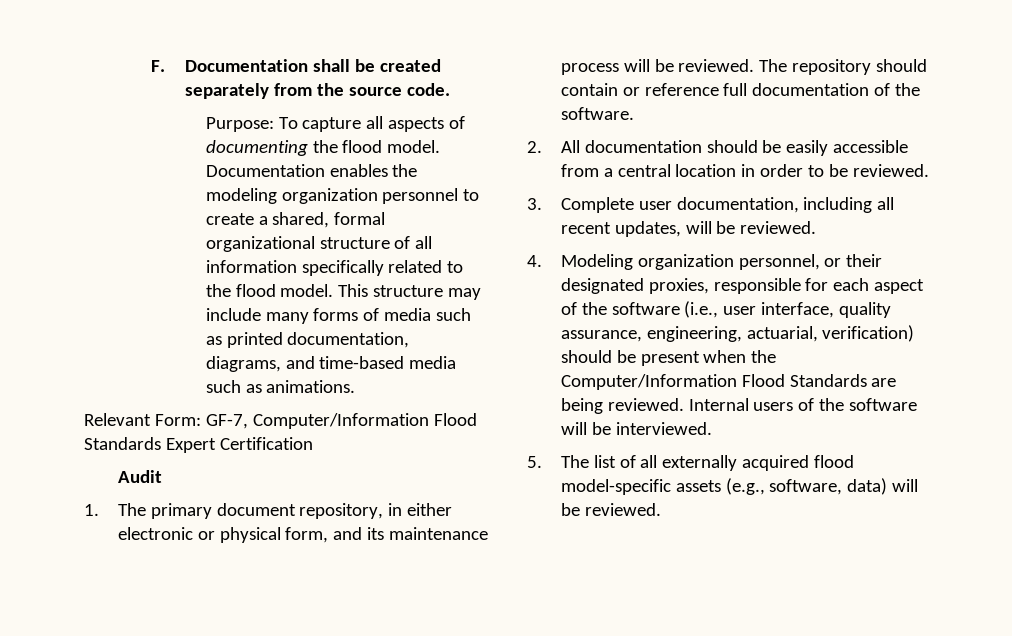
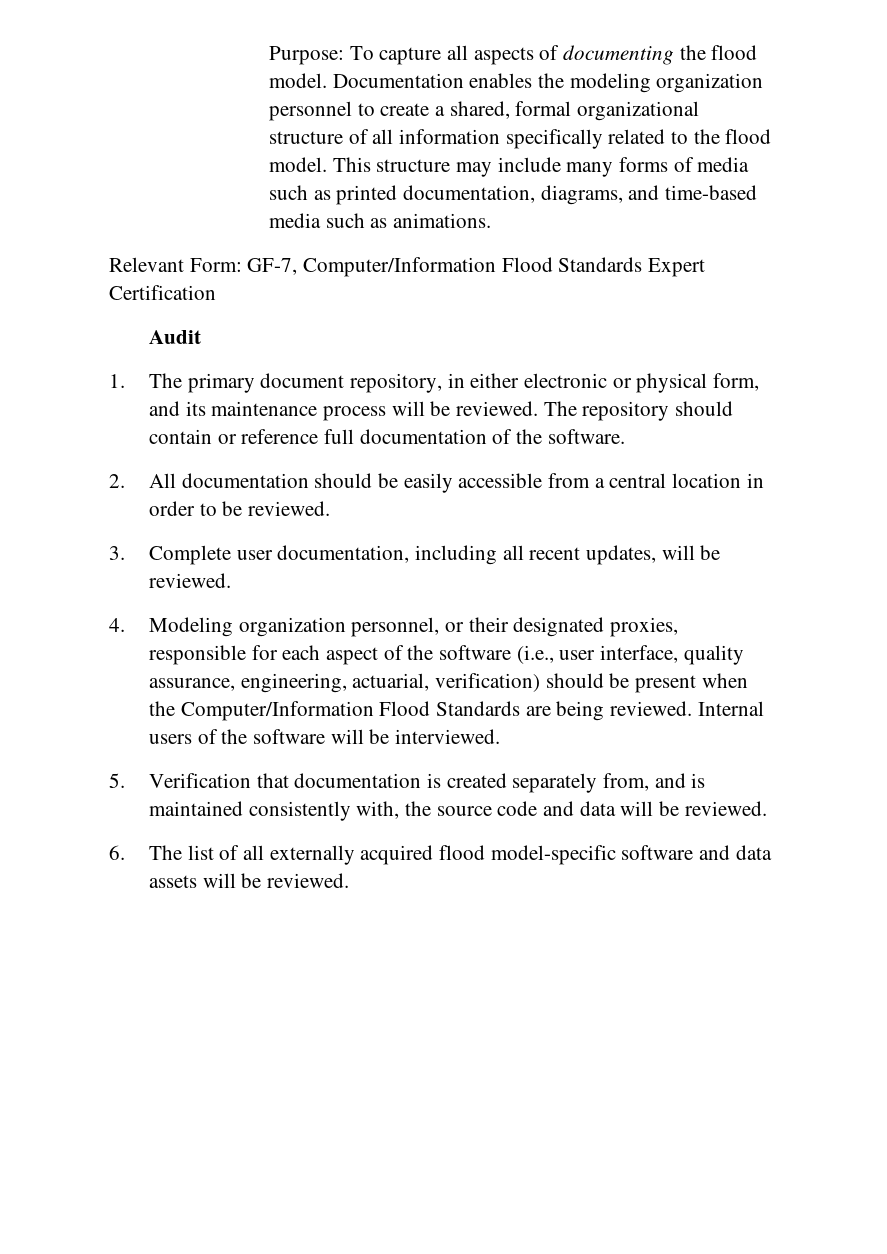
- F. Documentation shall be created separately from the source code.
- 5. The list of all externally acquired flood model-specific assets (e.g., software, data) will be reviewed.
+ 5. Verification that documentation is created separately from, and is maintained consistently with, the source code and data will be reviewed.
+ 6. The list of all externally acquired flood model-specific software and data assets will be reviewed.

